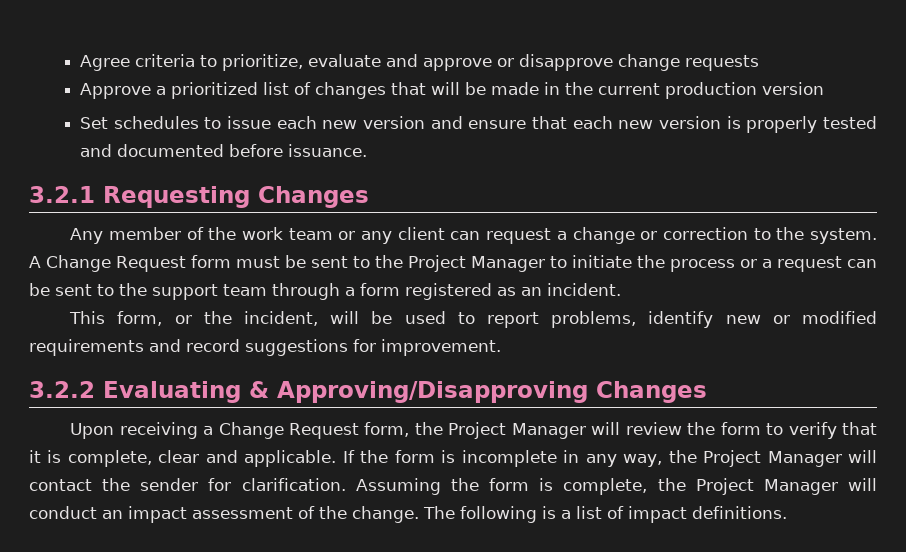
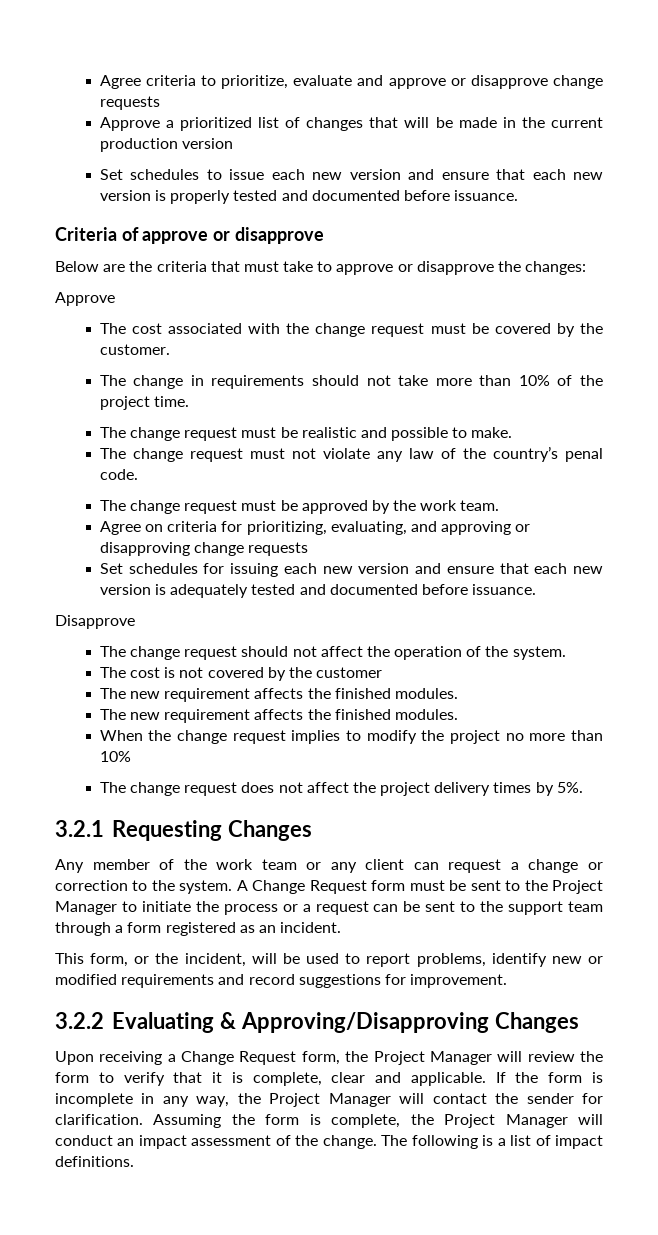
+ Criteria of approve or disapprove
+ Below are the criteria that must take to approve or disapprove the changes:
+ Approve
+ The cost associated with the change request must be covered by the customer.
+ The change in requirements should not take more than 10% of the project time.
+ The change request must be realistic and possible to make.
+ The change request must not violate any law of the country’s penal code.
+ The change request must be approved by the work team.
+ Agree on criteria for prioritizing, evaluating, and approving or disapproving change requests
+ Set schedules for issuing each new version and ensure that each new version is adequately tested and documented before issuance.
+ Disapprove
+ The change request should not affect the operation of the system.
+ The cost is not covered by the customer
+ The new requirement affects the finished modules.
+ The new requirement affects the finished modules.
+ When the change request implies to modify the project no more than 10%
+ The change request does not affect the project delivery times by 5%.

